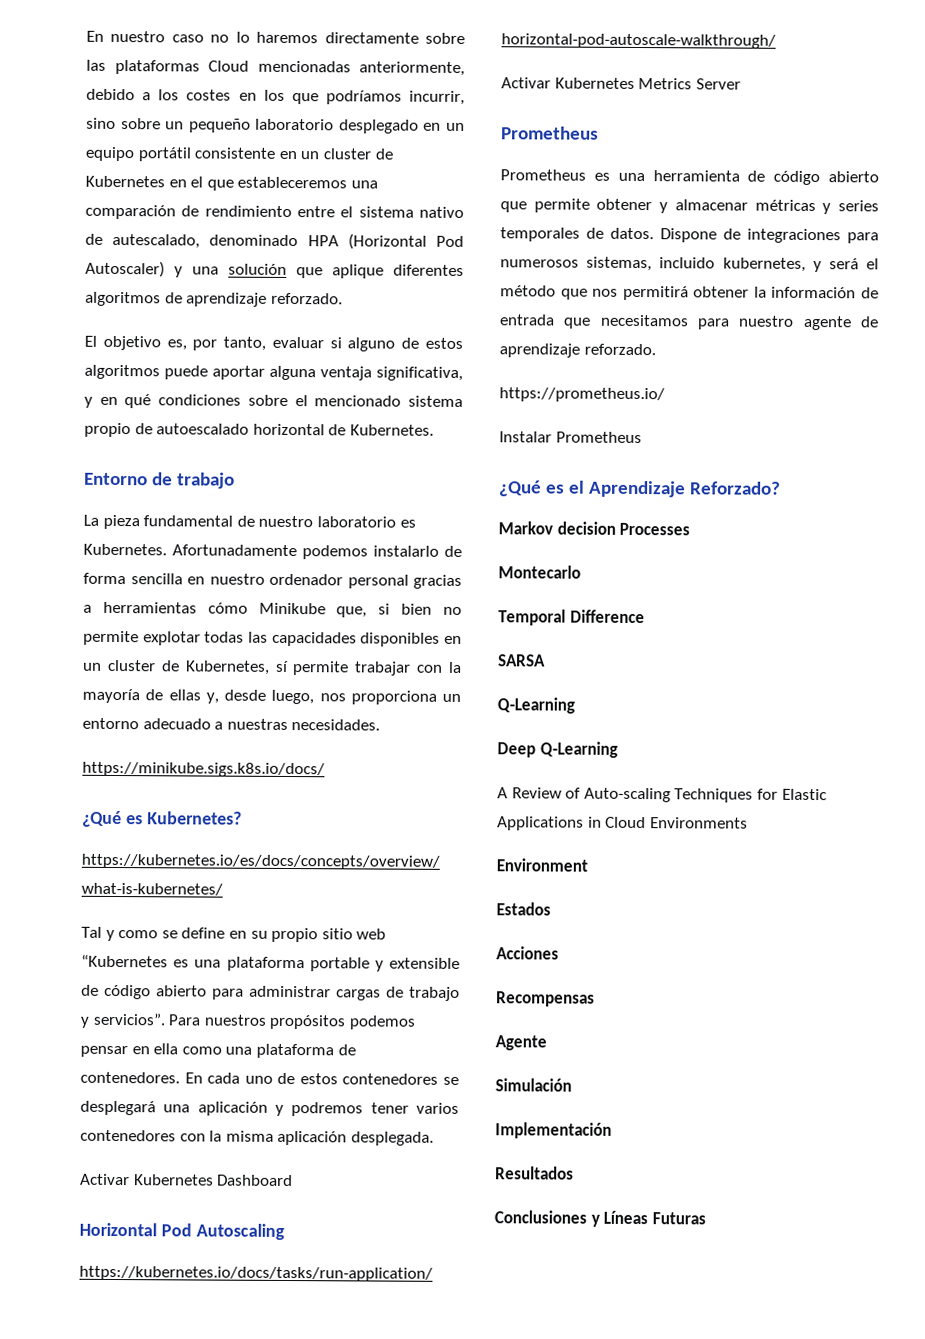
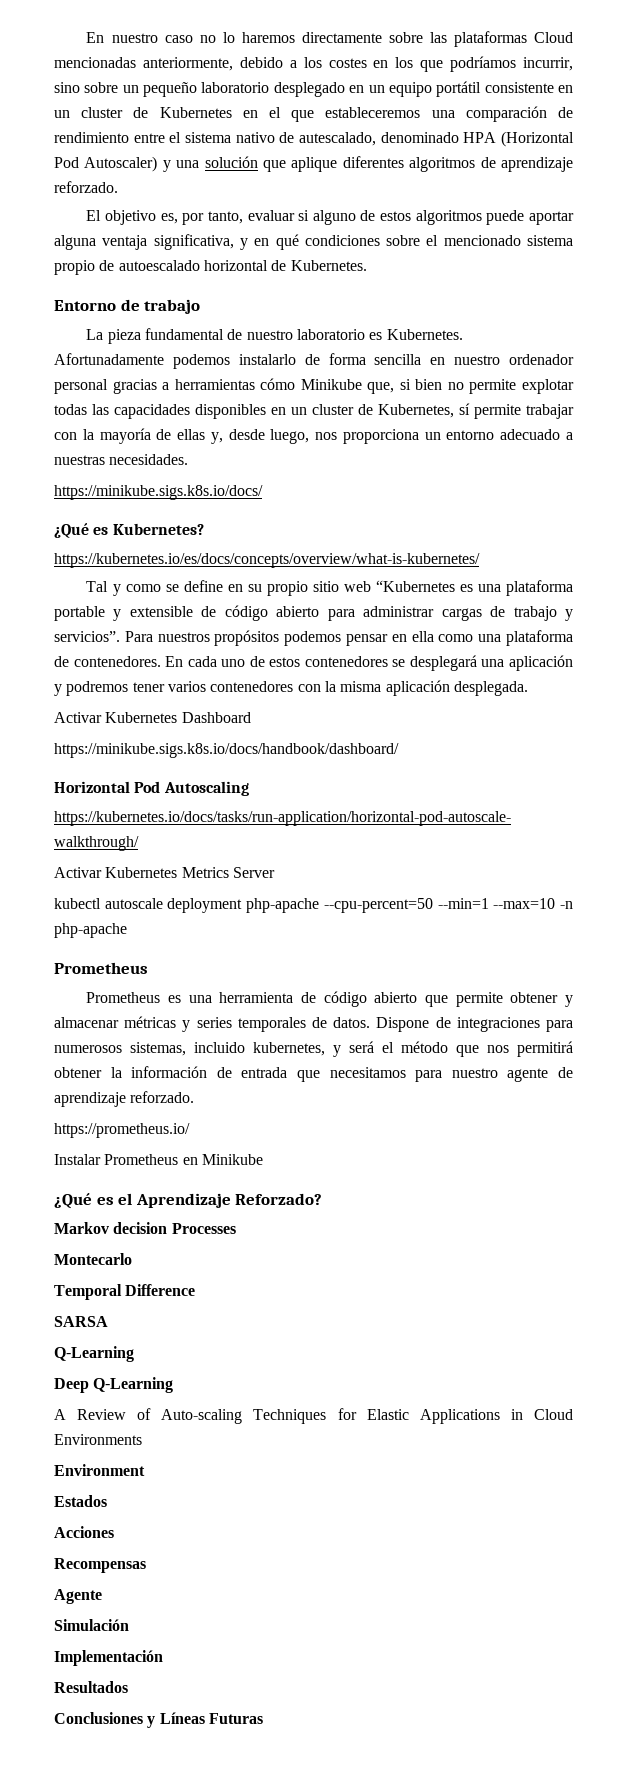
+ https://minikube.sigs.k8s.io/docs/handbook/dashboard/
+ kubectl autoscale deployment php-apache --cpu-percent=50 --min=1 --max=10 -n php-apache
- Instalar Prometheus
+ Instalar Prometheus en Minikube

